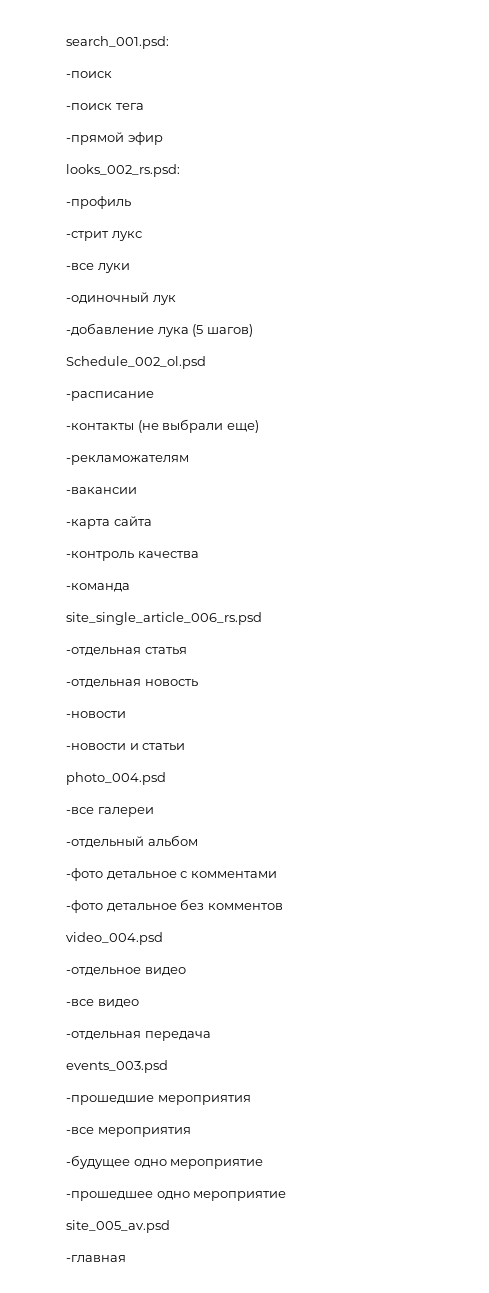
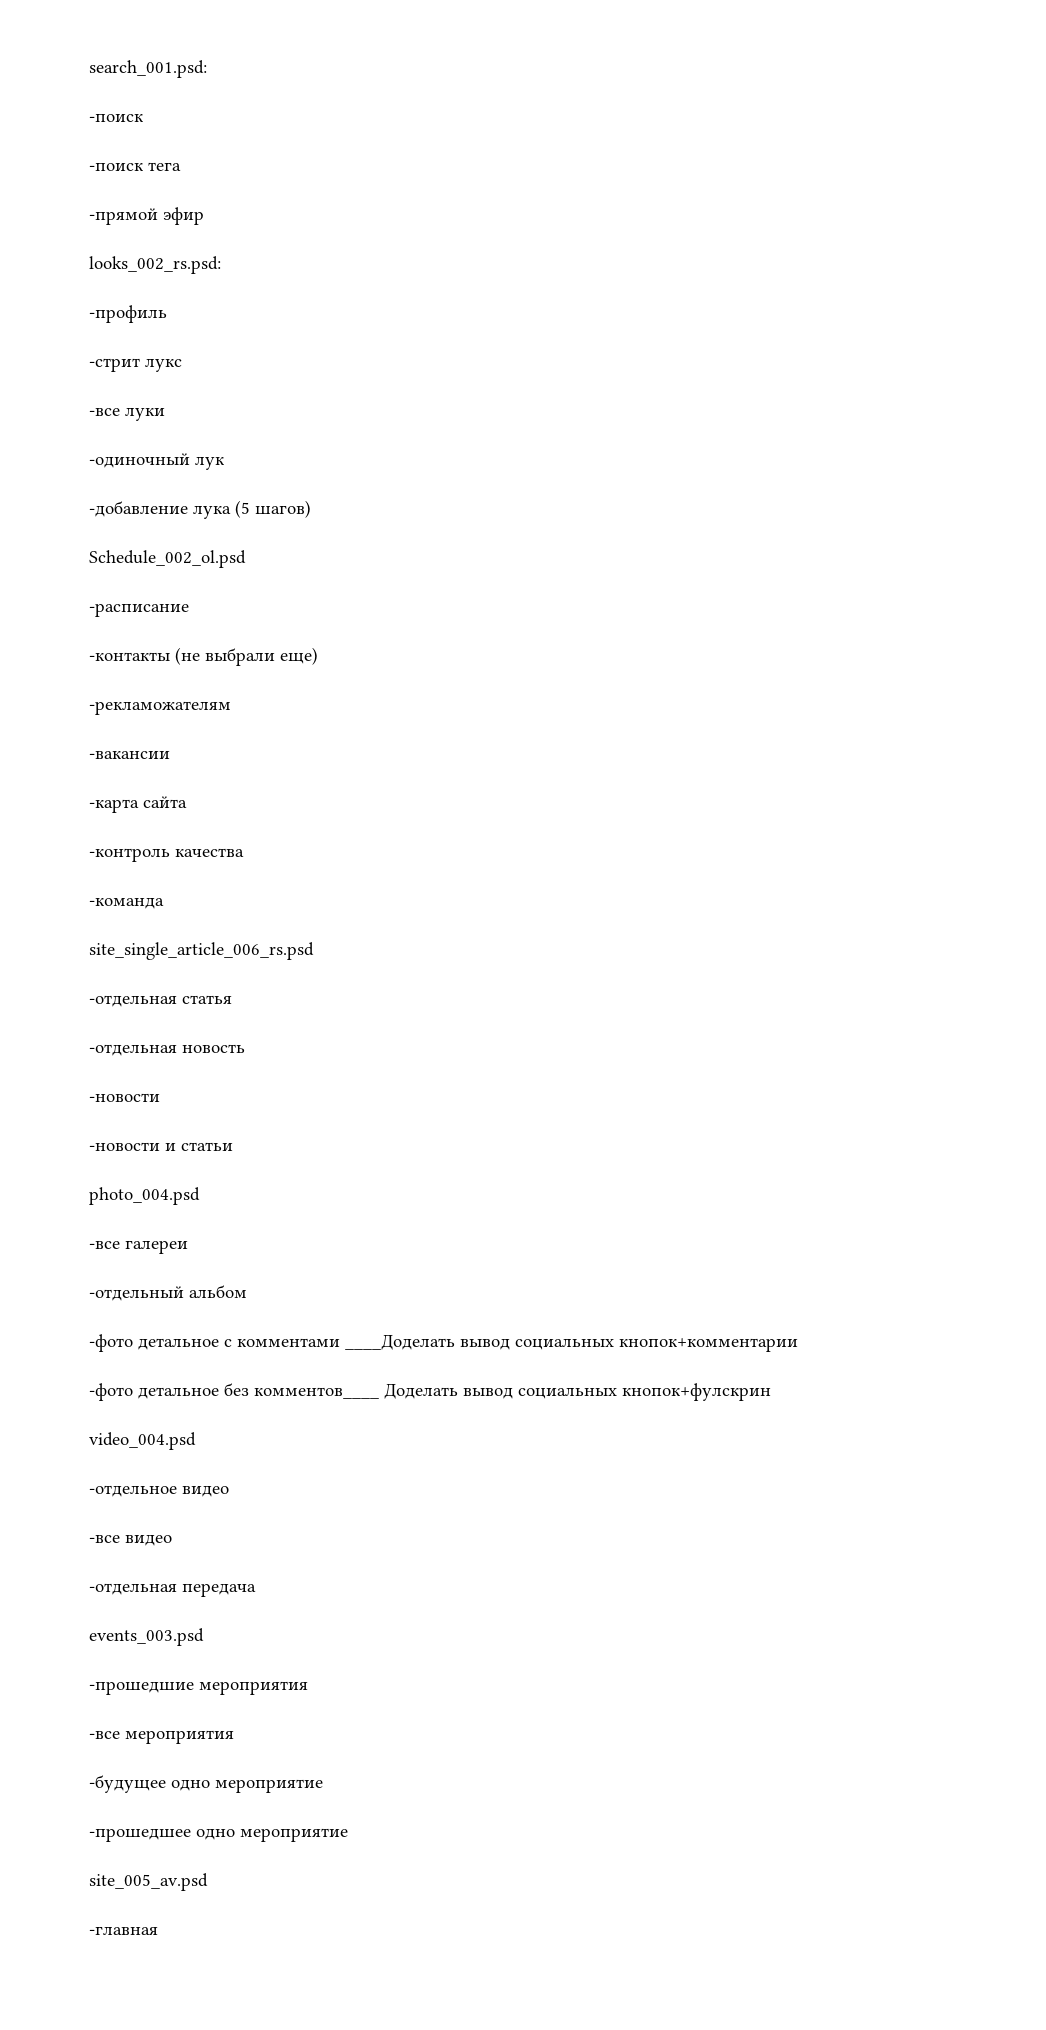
- -фото детальное с комментами
+ -фото детальное с комментами ____Доделать вывод социальных кнопок+комментарии
- -фото детальное без комментов
+ -фото детальное без комментов____ Доделать вывод социальных кнопок+фулскрин

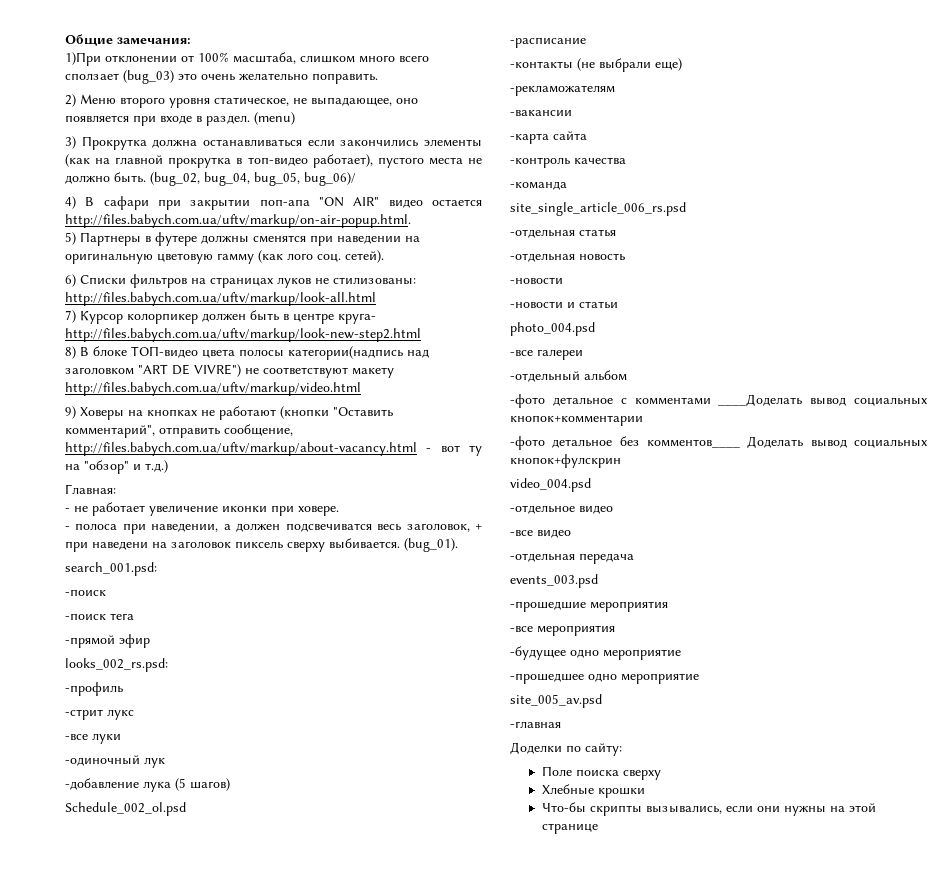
+ Общие замечания:
+ 1)При отклонении от 100% масштаба, слишком много всего сползает (bug_03) это очень желательно поправить.
+ 2) Меню второго уровня статическое, не выпадающее, оно появляется при входе в раздел. (menu)
+ 3) Прокрутка должна останавливаться если закончились элементы (как на главной прокрутка в топ-видео работает), пустого места не должно быть. (bug_02, bug_04, bug_05, bug_06)/
+ 4) В сафари при закрытии поп-апа "ON AIR" видео остается http://files.babych.com.ua/uftv/markup/on-air-popup.html.
+ 5) Партнеры в футере должны сменятся при наведении на оригинальную цветовую гамму (как лого соц. сетей).
+ 6) Списки фильтров на страницах луков не стилизованы: http://files.babych.com.ua/uftv/markup/look-all.html
+ 7) Курсор колорпикер должен быть в центре круга- http://files.babych.com.ua/uftv/markup/look-new-step2.html
+ 8) В блоке ТОП-видео цвета полосы категории(надпись над заголовком "ART DE VIVRE") не соответствуют макету http://files.babych.com.ua/uftv/markup/video.html
+ 9) Ховеры на кнопках не работают (кнопки "Оставить комментарий", отправить сообщение, http://files.babych.com.ua/uftv/markup/about-vacancy.html - вот ту на "обзор" и т.д.)
+ Главная:
+ - не работает увеличение иконки при ховере.
+ - полоса при наведении, а должен подсвечиватся весь заголовок, + при наведени на заголовок пиксель сверху выбивается. (bug_01).
+ Доделки по сайту:
+ Поле поиска сверху
+ Хлебные крошки
+ Что-бы скрипты вызывались, если они нужны на этой странице

